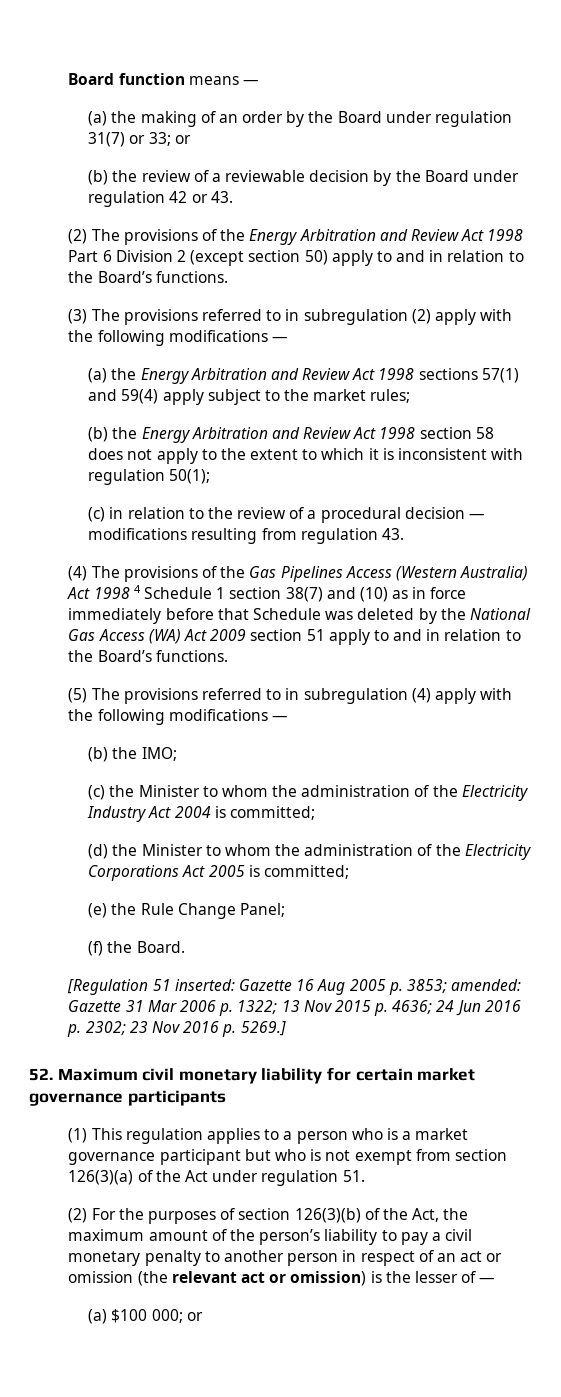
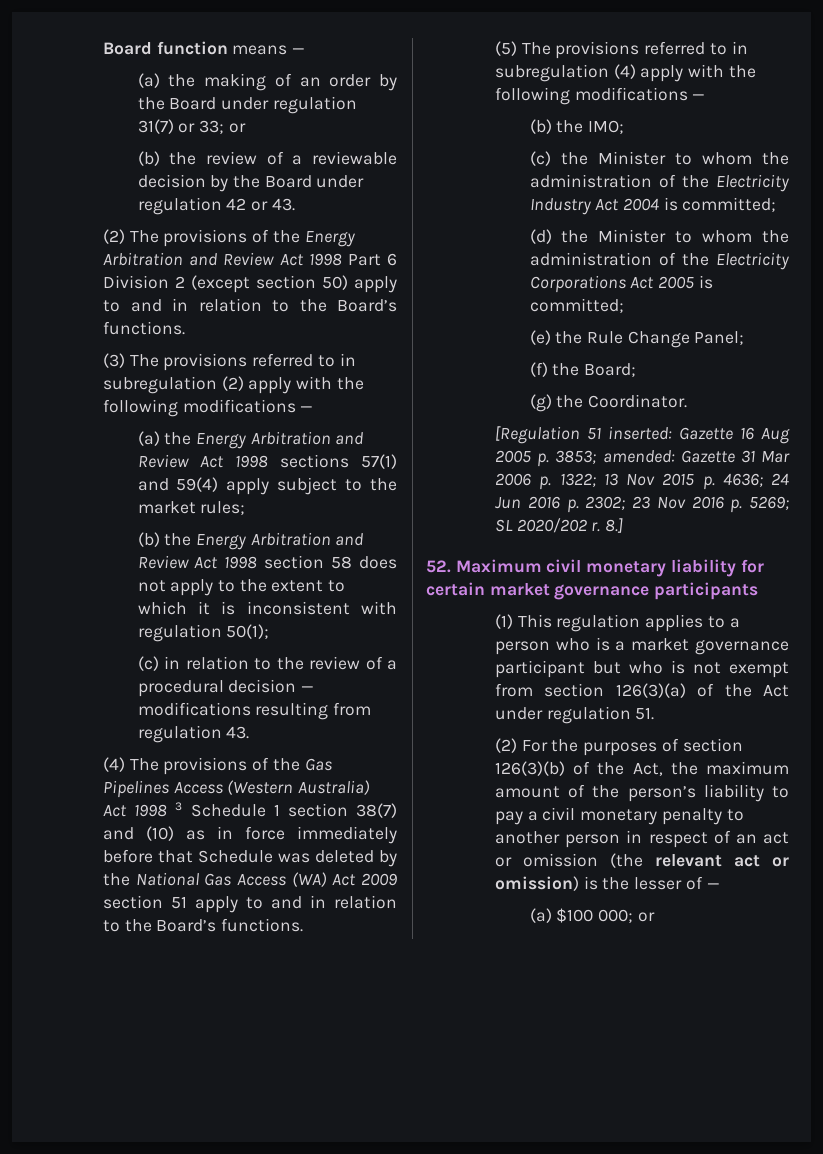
- (4) The provisions of the Gas Pipelines Access (Western Australia) Act 1998 4 Schedule 1 section 38(7) and (10) as in force immediately before that Schedule was deleted by the National Gas Access (WA) Act 2009 section 51 apply to and in relation to the Board’s functions.
+ (4) The provisions of the Gas Pipelines Access (Western Australia) Act 1998 3 Schedule 1 section 38(7) and (10) as in force immediately before that Schedule was deleted by the National Gas Access (WA) Act 2009 section 51 apply to and in relation to the Board’s functions.
- (f) the Board.
+ (f) the Board;
+ (g) the Coordinator.
- [Regulation 51 inserted: Gazette 16 Aug 2005 p. 3853; amended: Gazette 31 Mar 2006 p. 1322; 13 Nov 2015 p. 4636; 24 Jun 2016 p. 2302; 23 Nov 2016 p. 5269.]
+ [Regulation 51 inserted: Gazette 16 Aug 2005 p. 3853; amended: Gazette 31 Mar 2006 p. 1322; 13 Nov 2015 p. 4636; 24 Jun 2016 p. 2302; 23 Nov 2016 p. 5269; SL 2020/202 r. 8.]

